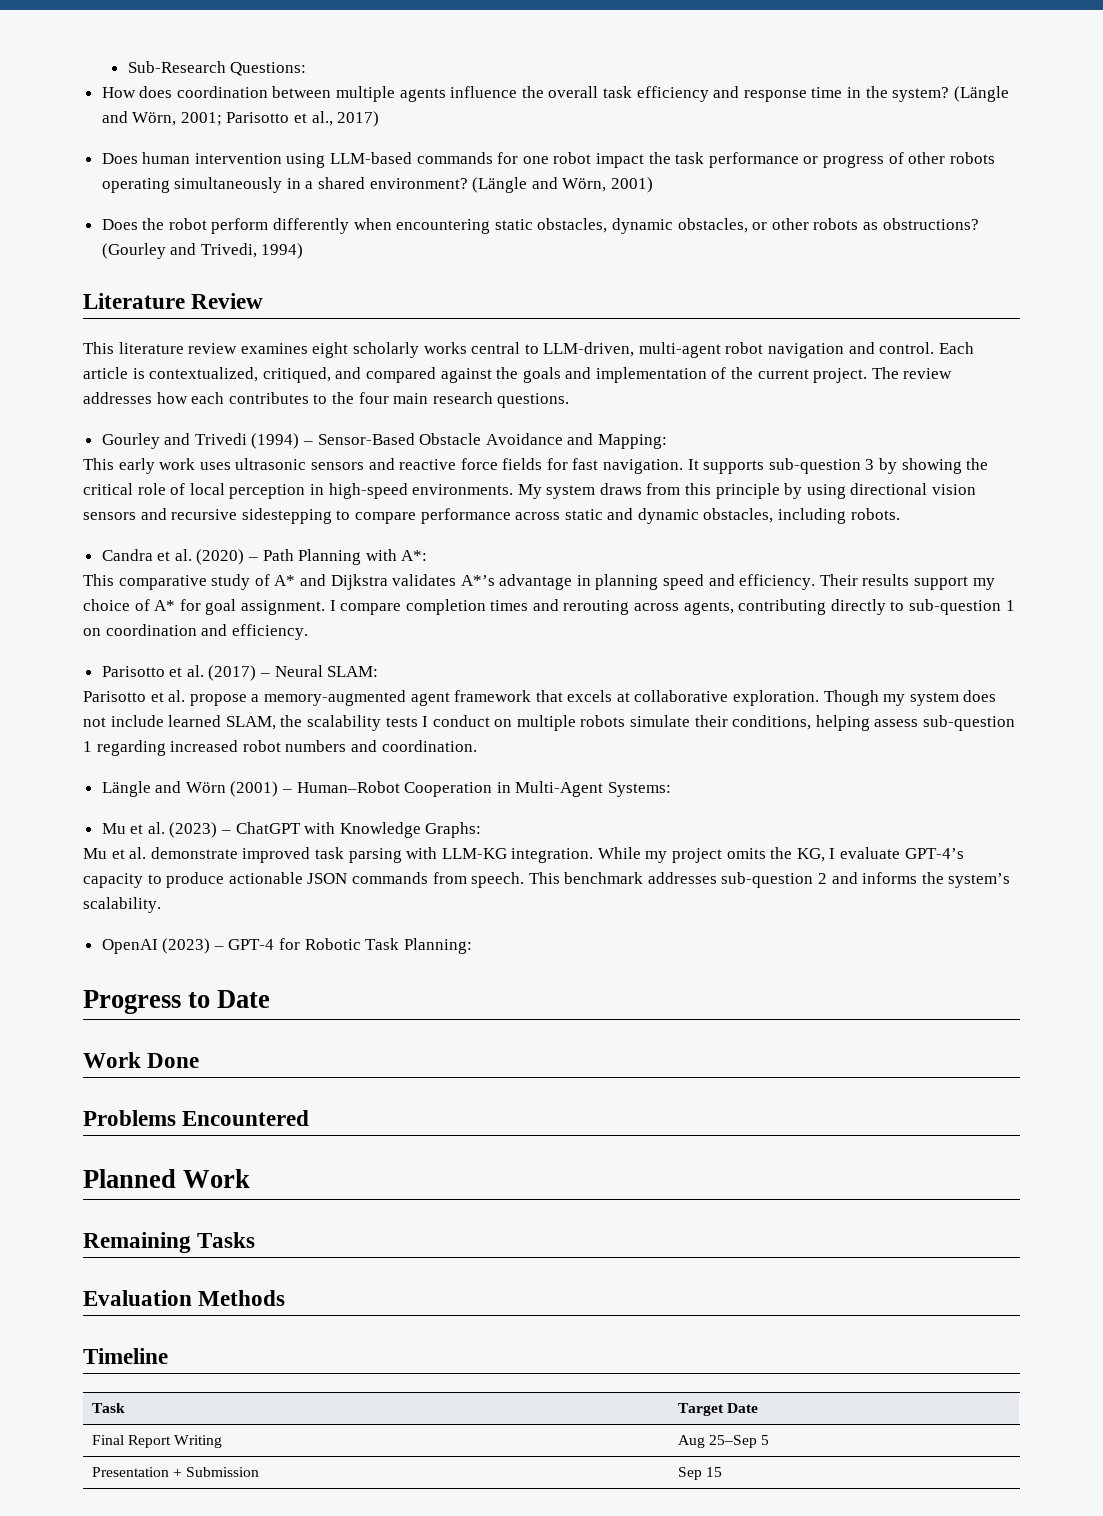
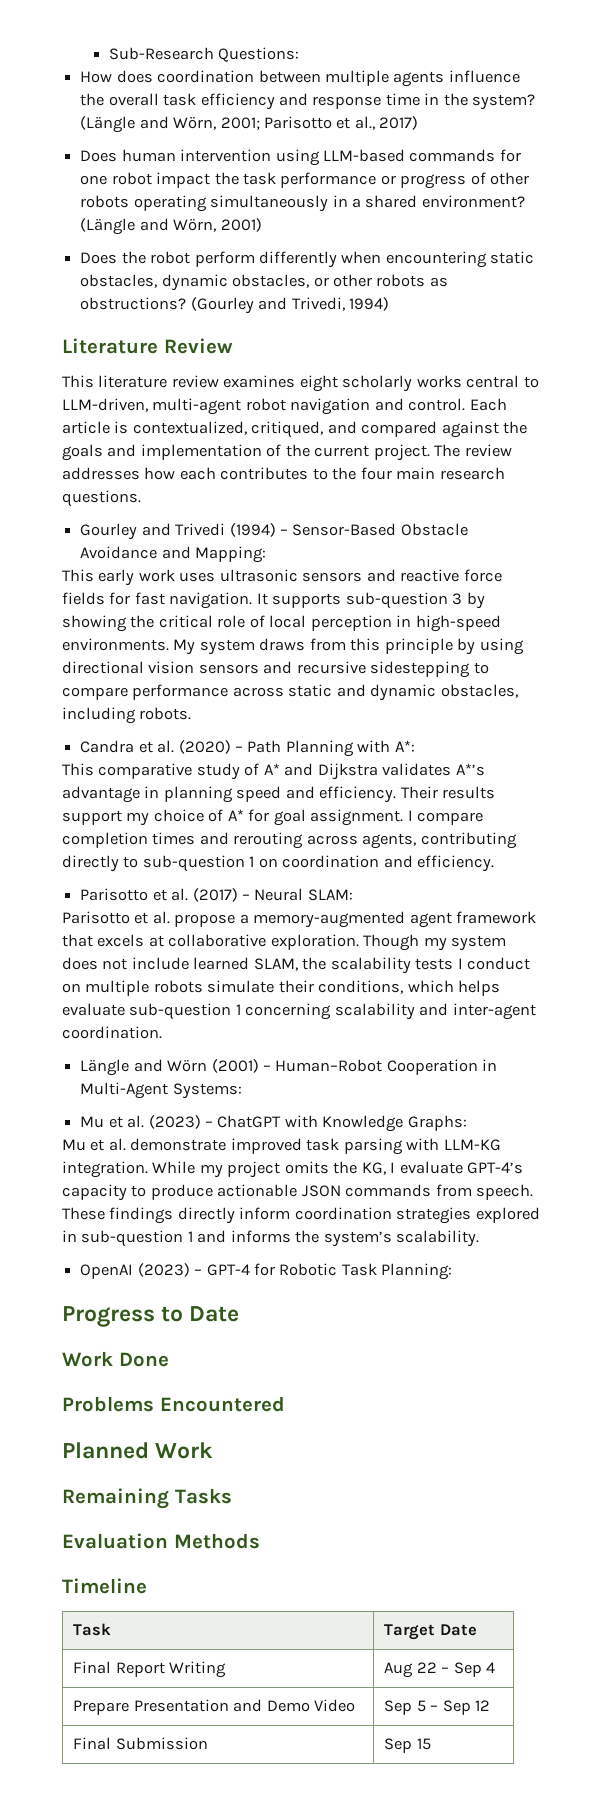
- Though my system does not include learned SLAM, the scalability tests I conduct on multiple robots simulate their conditions, helping assess sub-question 1 regarding increased robot numbers and coordination.
+ Though my system does not include learned SLAM, the scalability tests I conduct on multiple robots simulate their conditions, which helps evaluate sub-question 1 concerning scalability and inter-agent coordination.
- This benchmark addresses sub-question 2 and informs the system’s scalability.
+ These findings directly inform coordination strategies explored in sub-question 1 and informs the system’s scalability.
- Final Report Writing | Aug 25–Sep 5
- Presentation + Submission | Sep 15
+ Final Report Writing | Aug 22 – Sep 4
+ Prepare Presentation and Demo Video | Sep 5 – Sep 12
+ Final Submission | Sep 15

